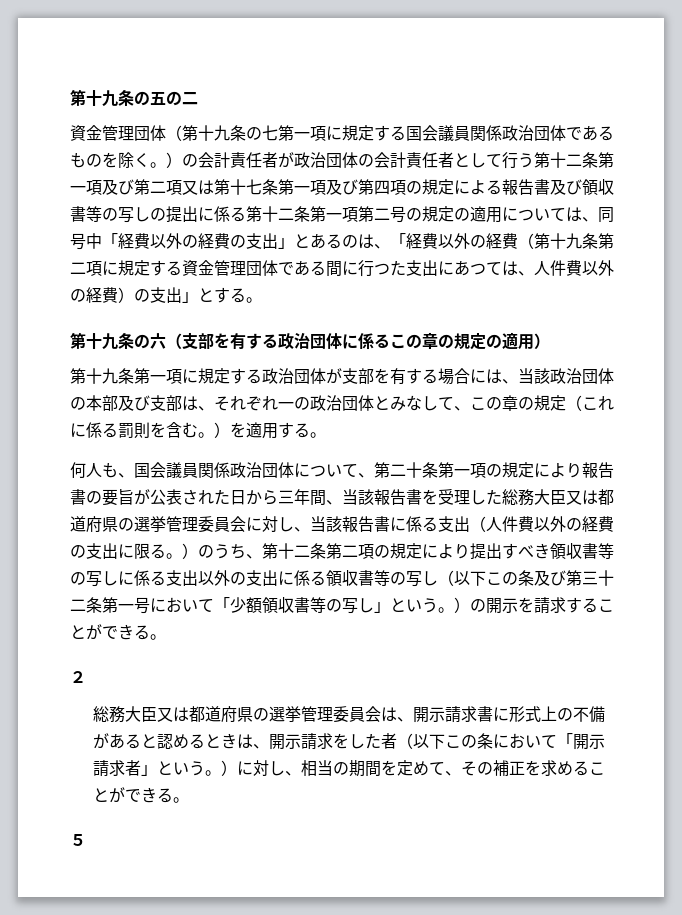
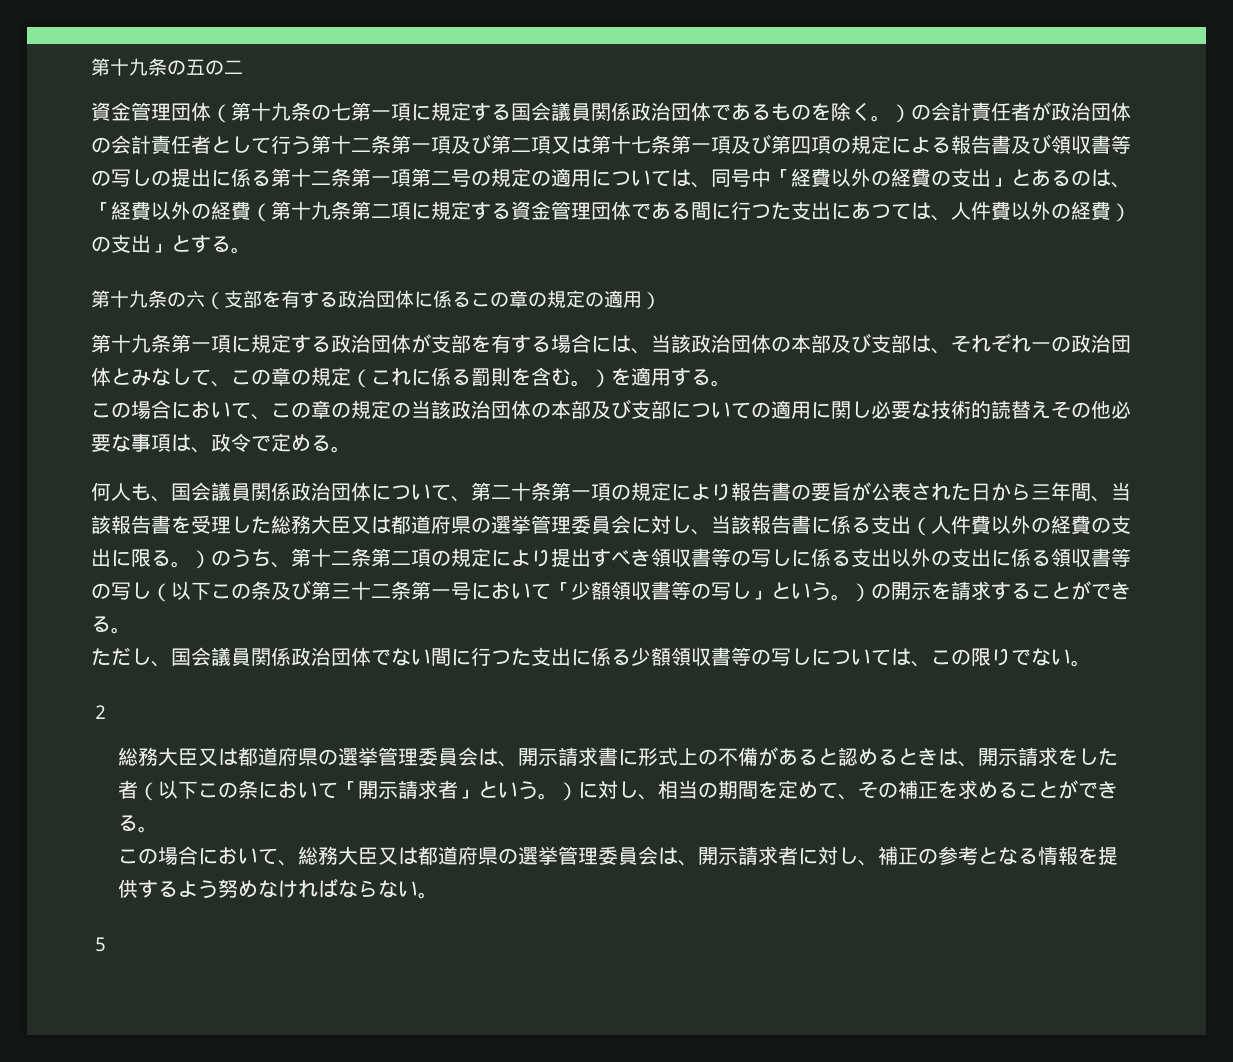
+ この場合において、この章の規定の当該政治団体の本部及び支部についての適用に関し必要な技術的読替えその他必要な事項は、政令で定める。
+ ただし、国会議員関係政治団体でない間に行つた支出に係る少額領収書等の写しについては、この限りでない。
+ この場合において、総務大臣又は都道府県の選挙管理委員会は、開示請求者に対し、補正の参考となる情報を提供するよう努めなければならない。

